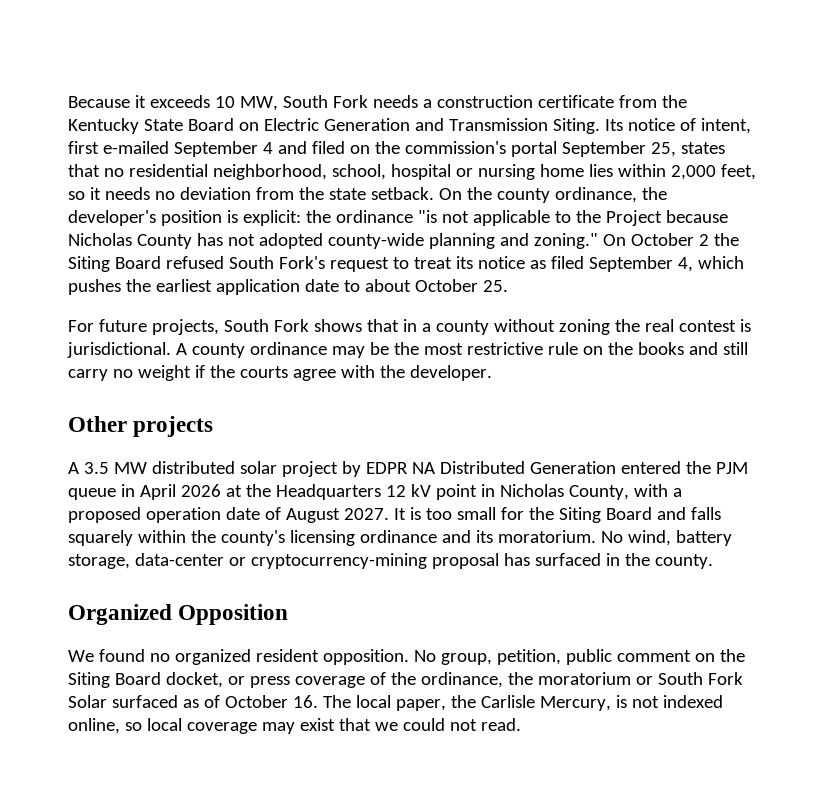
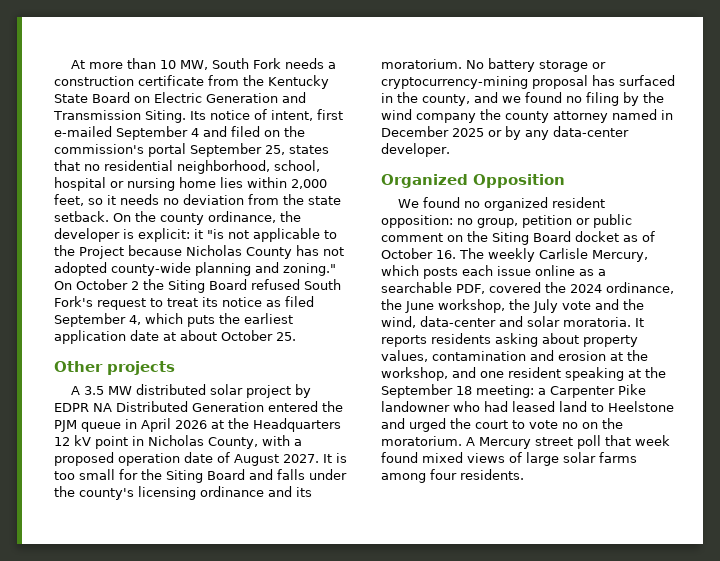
- Because it exceeds 10 MW, South Fork needs a construction certificate from the Kentucky State Board on Electric Generation and Transmission Siting.
+ At more than 10 MW, South Fork needs a construction certificate from the Kentucky State Board on Electric Generation and Transmission Siting.
- On the county ordinance, the developer's position is explicit: the ordinance "is not applicable to the Project because Nicholas County has not adopted county-wide planning and zoning."
+ On the county ordinance, the developer is explicit: it "is not applicable to the Project because Nicholas County has not adopted county-wide planning and zoning."
- On October 2 the Siting Board refused South Fork's request to treat its notice as filed September 4, which pushes the earliest application date to about October 25.
+ On October 2 the Siting Board refused South Fork's request to treat its notice as filed September 4, which puts the earliest application date at about October 25.
- For future projects, South Fork shows that in a county without zoning the real contest is jurisdictional. A county ordinance may be the most restrictive rule on the books and still carry no weight if the courts agree with the developer.
- It is too small for the Siting Board and falls squarely within the county's licensing ordinance and its moratorium.
+ It is too small for the Siting Board and falls under the county's licensing ordinance and its moratorium.
- No wind, battery storage, data-center or cryptocurrency-mining proposal has surfaced in the county.
+ No battery storage or cryptocurrency-mining proposal has surfaced in the county, and we found no filing by the wind company the county attorney named in December 2025 or by any data-center developer.
- We found no organized resident opposition. No group, petition, public comment on the Siting Board docket, or press coverage of the ordinance, the moratorium or South Fork Solar surfaced as of October 16. The local paper, the Carlisle Mercury, is not indexed online, so local coverage may exist that we could not read.
+ We found no organized resident opposition: no group, petition or public comment on the Siting Board docket as of October 16. The weekly Carlisle Mercury, which posts each issue online as a searchable PDF, covered the 2024 ordinance, the June workshop, the July vote and the wind, data-center and solar moratoria. It reports residents asking about property values, contamination and erosion at the workshop, and one resident speaking at the September 18 meeting: a Carpenter Pike landowner who had leased land to Heelstone and urged the court to vote no on the moratorium. A Mercury street poll that week found mixed views of large solar farms among four residents.

